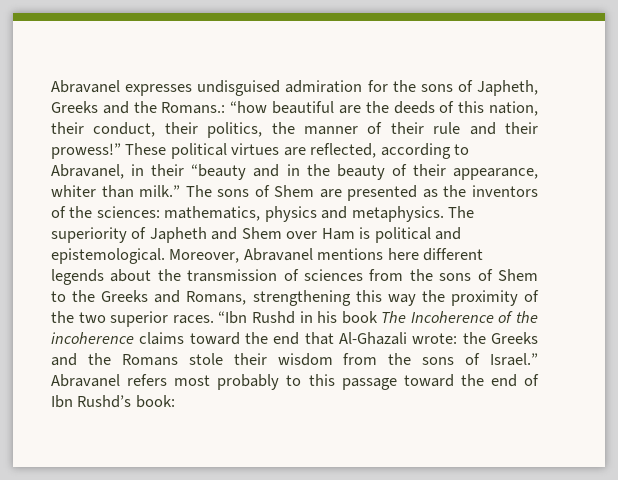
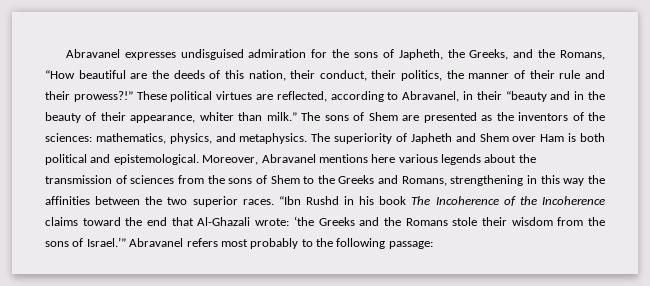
- Abravanel expresses undisguised admiration for the sons of Japheth, Greeks and the Romans.: “how beautiful are the deeds of this nation, their conduct, their politics, the manner of their rule and their prowess!”
+ Abravanel expresses undisguised admiration for the sons of Japheth, the Greeks, and the Romans, “How beautiful are the deeds of this nation, their conduct, their politics, the manner of their rule and their prowess?!”
- The sons of Shem are presented as the inventors of the sciences: mathematics, physics and metaphysics.
+ The sons of Shem are presented as the inventors of the sciences: mathematics, physics, and metaphysics.
- The superiority of Japheth and Shem over Ham is political and epistemological.
+ The superiority of Japheth and Shem over Ham is both political and epistemological.
- Moreover, Abravanel mentions here different legends about the transmission of sciences from the sons of Shem to the Greeks and Romans, strengthening this way the proximity of the two superior races.
+ Moreover, Abravanel mentions here various legends about the transmission of sciences from the sons of Shem to the Greeks and Romans, strengthening in this way the affinities between the two superior races.
- “Ibn Rushd in his book The Incoherence of the incoherence claims toward the end that Al-Ghazali wrote: the Greeks and the Romans stole their wisdom from the sons of Israel.”
+ “Ibn Rushd in his book The Incoherence of the Incoherence claims toward the end that Al-Ghazali wrote: ‘the Greeks and the Romans stole their wisdom from the sons of Israel.’”
- Abravanel refers most probably to this passage toward the end of Ibn Rushd’s book:
+ Abravanel refers most probably to the following passage:

